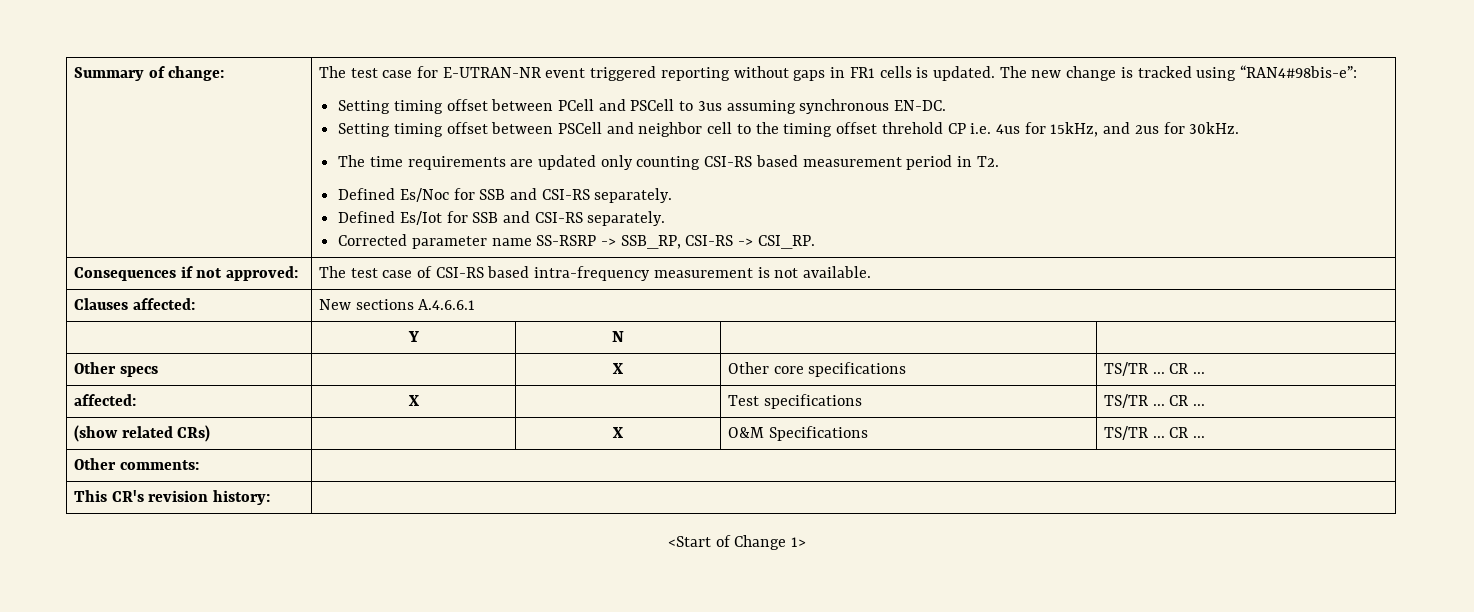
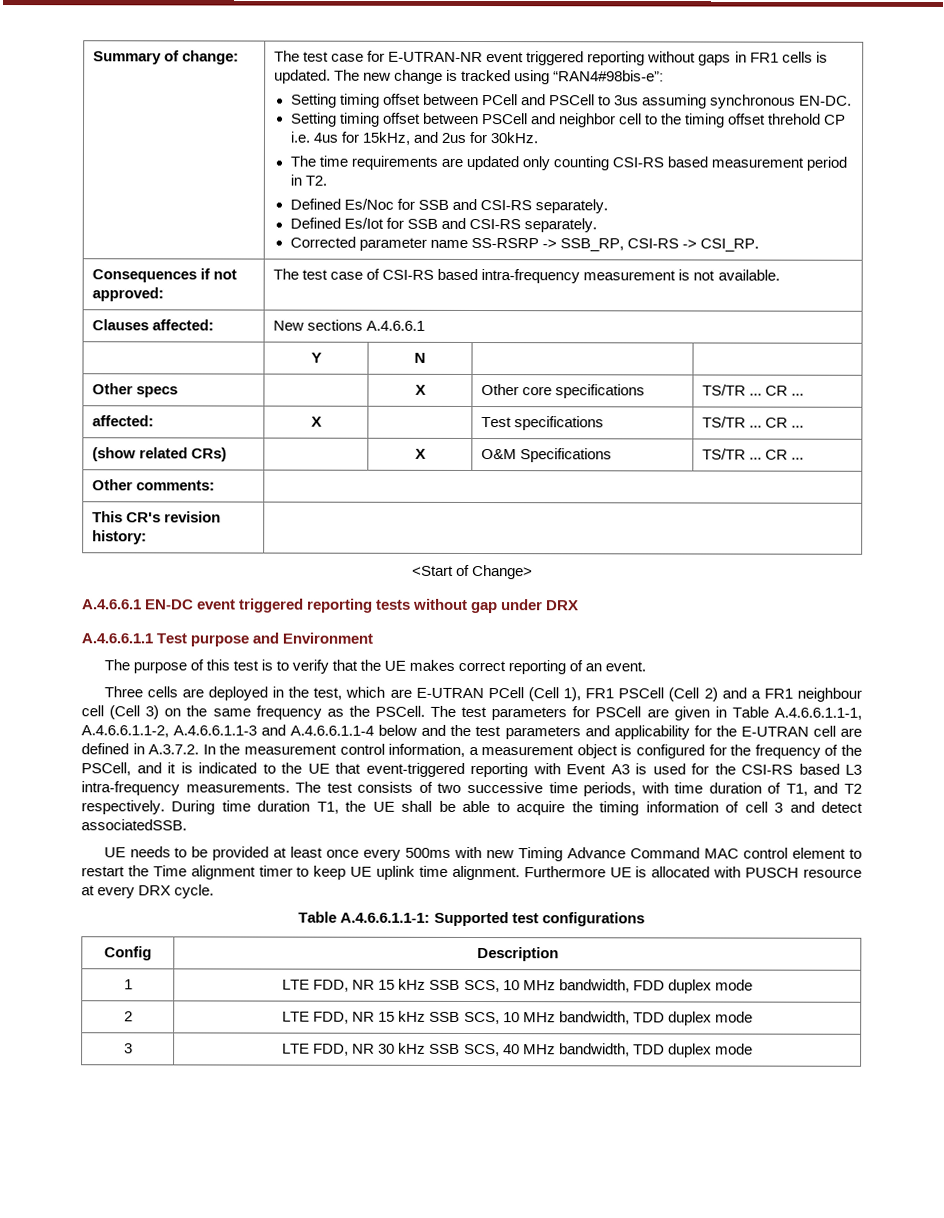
- <Start of Change 1>
+ <Start of Change>
+ A.4.6.6.1 EN-DC event triggered reporting tests without gap under DRX
+ A.4.6.6.1.1 Test purpose and Environment
+ The purpose of this test is to verify that the UE makes correct reporting of an event.
+ Three cells are deployed in the test, which are E-UTRAN PCell (Cell 1), FR1 PSCell (Cell 2) and a FR1 neighbour cell (Cell 3) on the same frequency as the PSCell. The test parameters for PSCell are given in Table A.4.6.6.1.1-1, A.4.6.6.1.1-2, A.4.6.6.1.1-3 and A.4.6.6.1.1-4 below and the test parameters and applicability for the E-UTRAN cell are defined in A.3.7.2. In the measurement control information, a measurement object is configured for the frequency of the PSCell, and it is indicated to the UE that event-triggered reporting with Event A3 is used for the CSI-RS based L3 intra-frequency measurements. The test consists of two successive time periods, with time duration of T1, and T2 respectively. During time duration T1, the UE shall be able to acquire the timing information of cell 3 and detect associatedSSB.
+ UE needs to be provided at least once every 500ms with new Timing Advance Command MAC control element to restart the Time alignment timer to keep UE uplink time alignment. Furthermore UE is allocated with PUSCH resource at every DRX cycle.
+ Table A.4.6.6.1.1-1: Supported test configurations
+ Config | Description
+ 1 | LTE FDD, NR 15 kHz SSB SCS, 10 MHz bandwidth, FDD duplex mode
+ 2 | LTE FDD, NR 15 kHz SSB SCS, 10 MHz bandwidth, TDD duplex mode
+ 3 | LTE FDD, NR 30 kHz SSB SCS, 40 MHz bandwidth, TDD duplex mode

